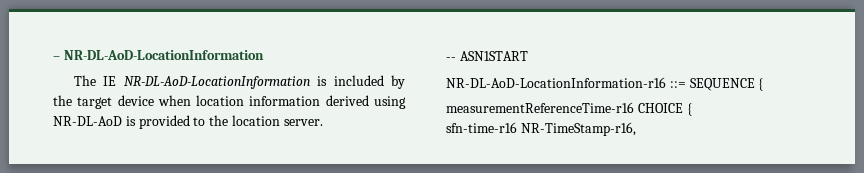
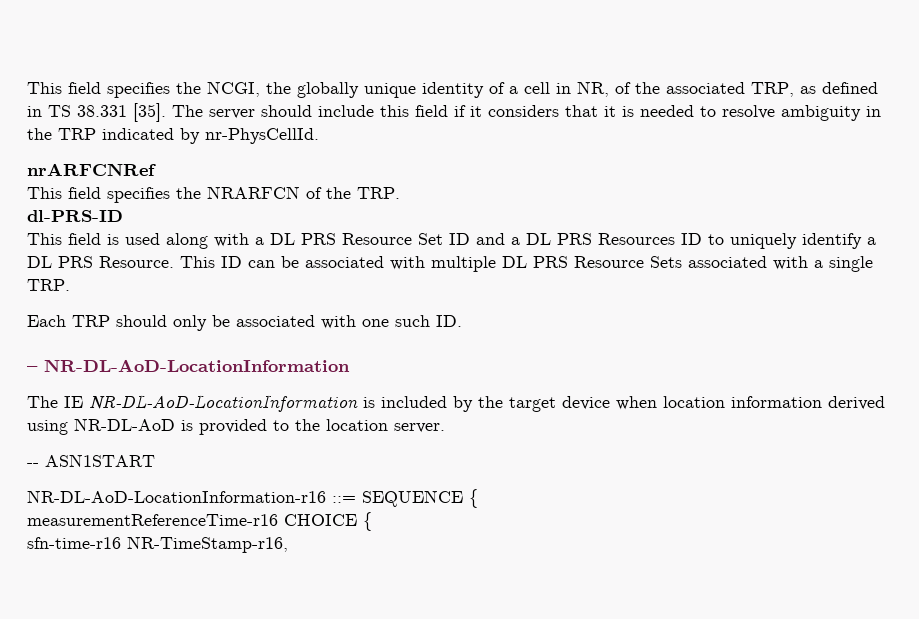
+ This field specifies the NCGI, the globally unique identity of a cell in NR, of the associated TRP, as defined in TS 38.331 [35]. The server should include this field if it considers that it is needed to resolve ambiguity in the TRP indicated by nr-PhysCellId.
+ nrARFCNRef
+ This field specifies the NRARFCN of the TRP.
+ dl-PRS-ID
+ This field is used along with a DL PRS Resource Set ID and a DL PRS Resources ID to uniquely identify a DL PRS Resource. This ID can be associated with multiple DL PRS Resource Sets associated with a single TRP.
+ Each TRP should only be associated with one such ID.

